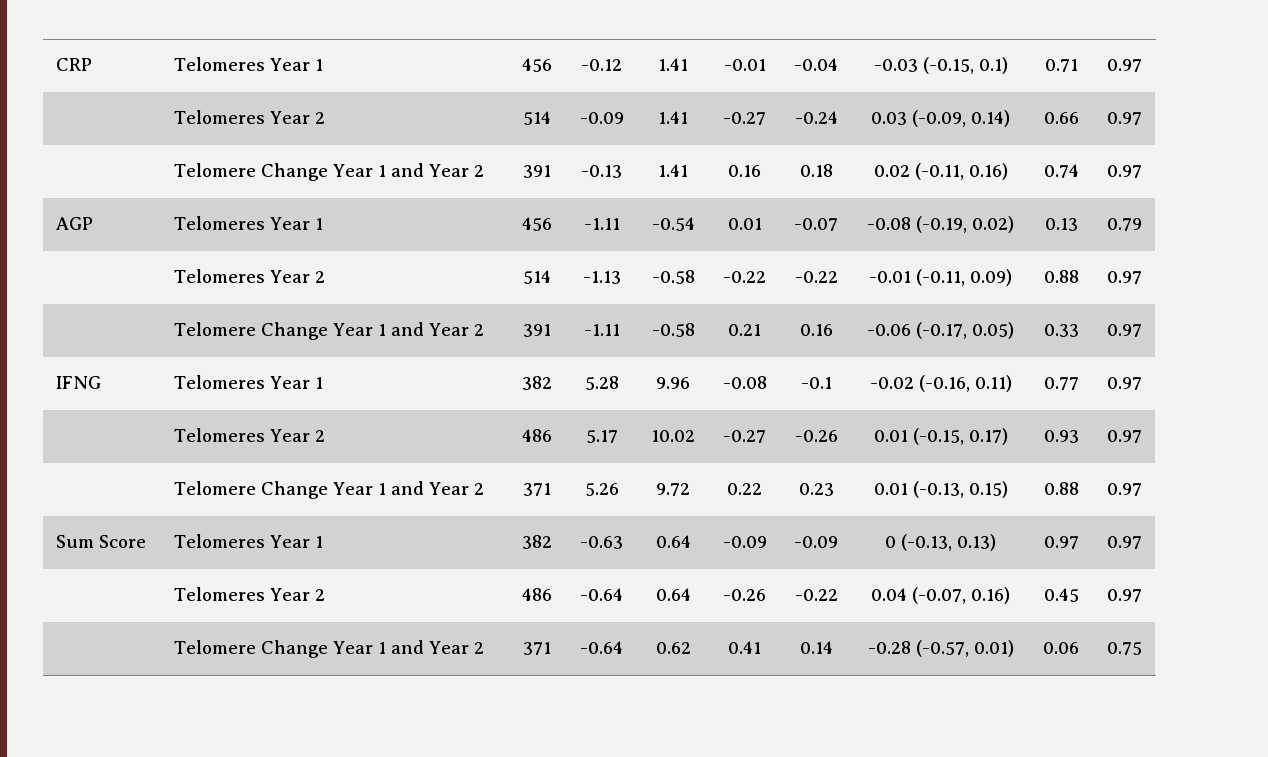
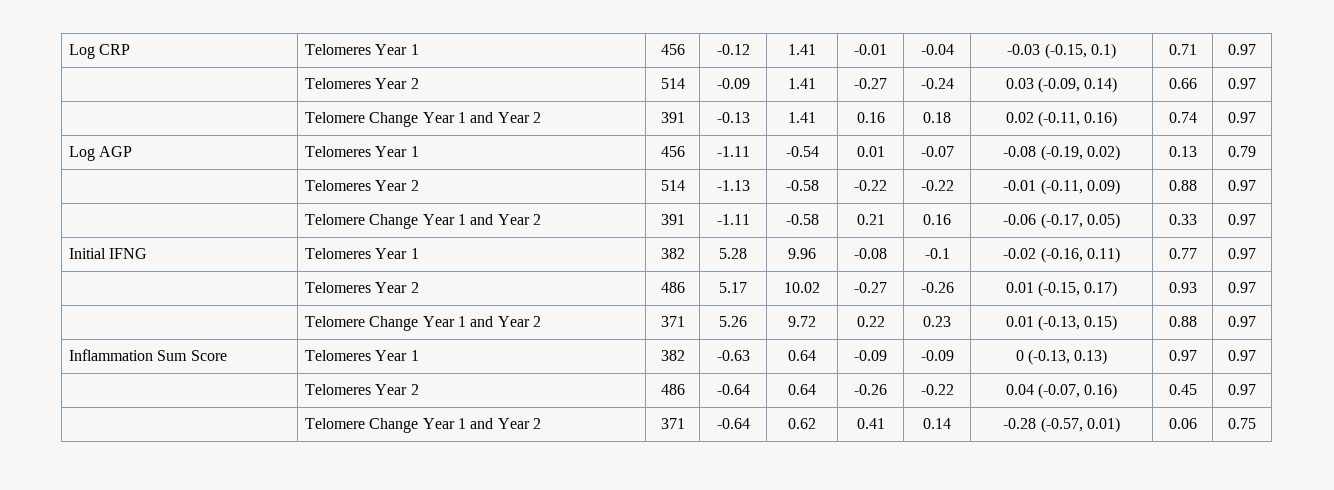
- CRP | Telomeres Year 1 | 456 | -0.12 | 1.41 | -0.01 | -0.04 | -0.03 (-0.15, 0.1) | 0.71 | 0.97
+ Log CRP | Telomeres Year 1 | 456 | -0.12 | 1.41 | -0.01 | -0.04 | -0.03 (-0.15, 0.1) | 0.71 | 0.97
- AGP | Telomeres Year 1 | 456 | -1.11 | -0.54 | 0.01 | -0.07 | -0.08 (-0.19, 0.02) | 0.13 | 0.79
+ Log AGP | Telomeres Year 1 | 456 | -1.11 | -0.54 | 0.01 | -0.07 | -0.08 (-0.19, 0.02) | 0.13 | 0.79
- IFNG | Telomeres Year 1 | 382 | 5.28 | 9.96 | -0.08 | -0.1 | -0.02 (-0.16, 0.11) | 0.77 | 0.97
+ Initial IFNG | Telomeres Year 1 | 382 | 5.28 | 9.96 | -0.08 | -0.1 | -0.02 (-0.16, 0.11) | 0.77 | 0.97
- Sum Score | Telomeres Year 1 | 382 | -0.63 | 0.64 | -0.09 | -0.09 | 0 (-0.13, 0.13) | 0.97 | 0.97
+ Inflammation Sum Score | Telomeres Year 1 | 382 | -0.63 | 0.64 | -0.09 | -0.09 | 0 (-0.13, 0.13) | 0.97 | 0.97

